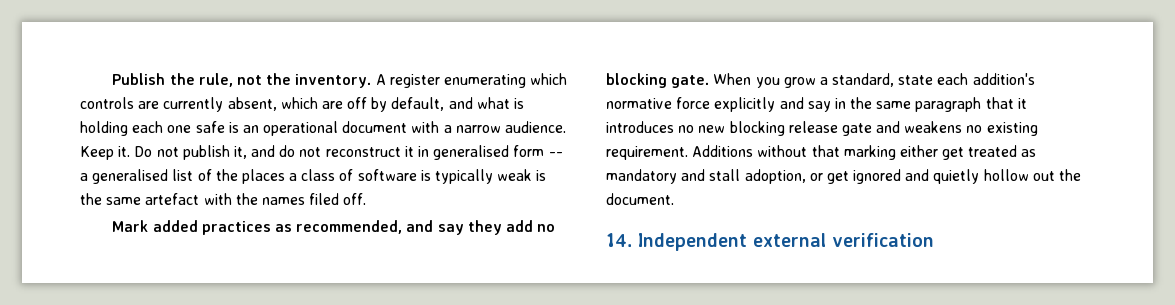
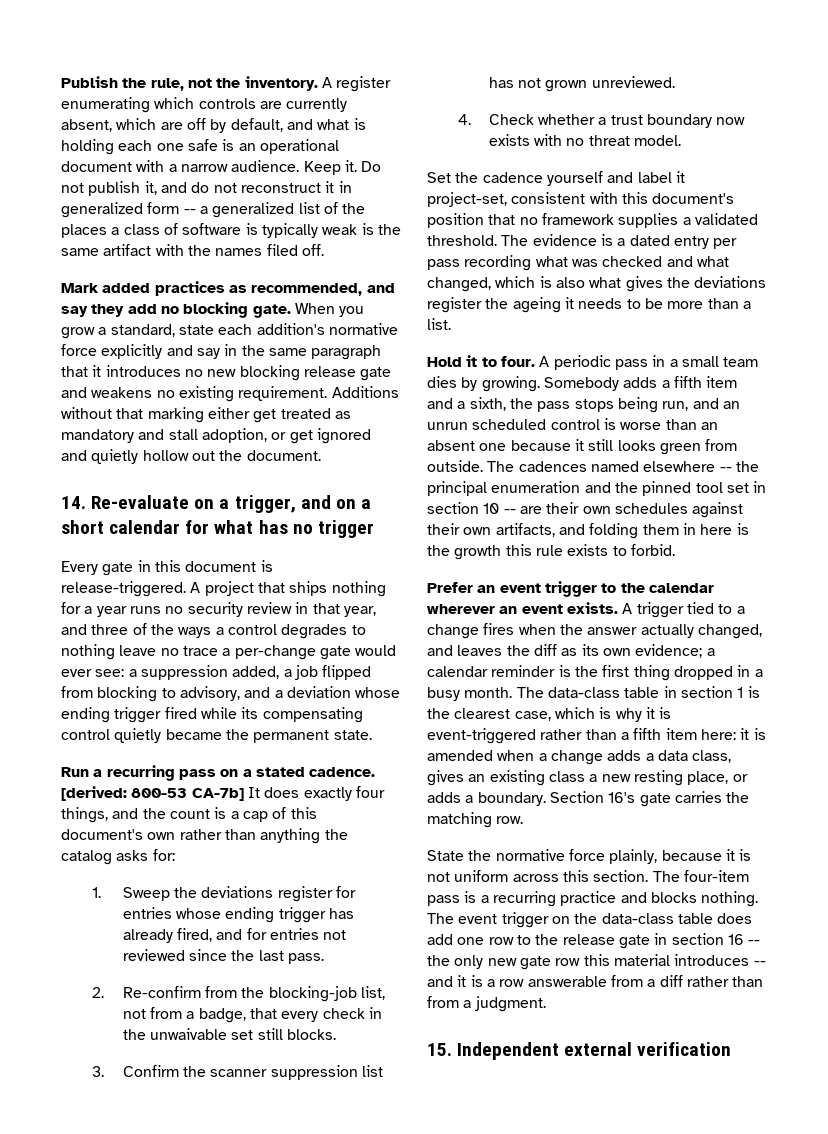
- Do not publish it, and do not reconstruct it in generalised form -- a generalised list of the places a class of software is typically weak is the same artefact with the names filed off.
+ Do not publish it, and do not reconstruct it in generalized form -- a generalized list of the places a class of software is typically weak is the same artifact with the names filed off.
- 14. Independent external verification
+ 14. Re-evaluate on a trigger, and on a short calendar for what has no trigger
+ Every gate in this document is release-triggered. A project that ships nothing for a year runs no security review in that year, and three of the ways a control degrades to nothing leave no trace a per-change gate would ever see: a suppression added, a job flipped from blocking to advisory, and a deviation whose ending trigger fired while its compensating control quietly became the permanent state.
+ Run a recurring pass on a stated cadence. [derived: 800-53 CA-7b] It does exactly four things, and the count is a cap of this document's own rather than anything the catalog asks for:
+ 1. Sweep the deviations register for entries whose ending trigger has already fired, and for entries not reviewed since the last pass.
+ 2. Re-confirm from the blocking-job list, not from a badge, that every check in the unwaivable set still blocks.
+ 3. Confirm the scanner suppression list has not grown unreviewed.
+ 4. Check whether a trust boundary now exists with no threat model.
+ Set the cadence yourself and label it project-set, consistent with this document's position that no framework supplies a validated threshold. The evidence is a dated entry per pass recording what was checked and what changed, which is also what gives the deviations register the ageing it needs to be more than a list.
+ Hold it to four. A periodic pass in a small team dies by growing. Somebody adds a fifth item and a sixth, the pass stops being run, and an unrun scheduled control is worse than an absent one because it still looks green from outside. The cadences named elsewhere -- the principal enumeration and the pinned tool set in section 10 -- are their own schedules against their own artifacts, and folding them in here is the growth this rule exists to forbid.
+ Prefer an event trigger to the calendar wherever an event exists. A trigger tied to a change fires when the answer actually changed, and leaves the diff as its own evidence; a calendar reminder is the first thing dropped in a busy month. The data-class table in section 1 is the clearest case, which is why it is event-triggered rather than a fifth item here: it is amended when a change adds a data class, gives an existing class a new resting place, or adds a boundary. Section 16's gate carries the matching row.
+ State the normative force plainly, because it is not uniform across this section. The four-item pass is a recurring practice and blocks nothing. The event trigger on the data-class table does add one row to the release gate in section 16 -- the only new gate row this material introduces -- and it is a row answerable from a diff rather than from a judgment.
+ 15. Independent external verification

